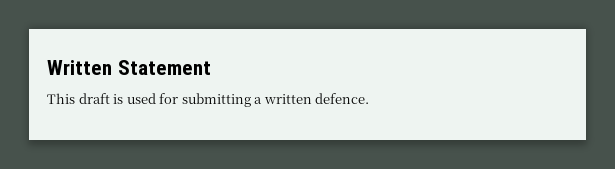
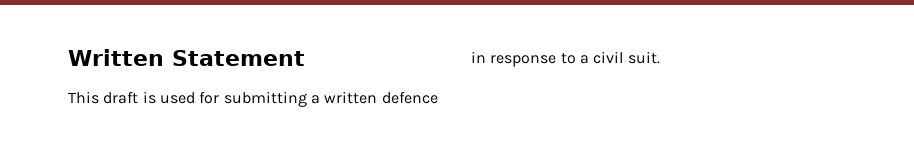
- This draft is used for submitting a written defence.
+ This draft is used for submitting a written defence in response to a civil suit.

